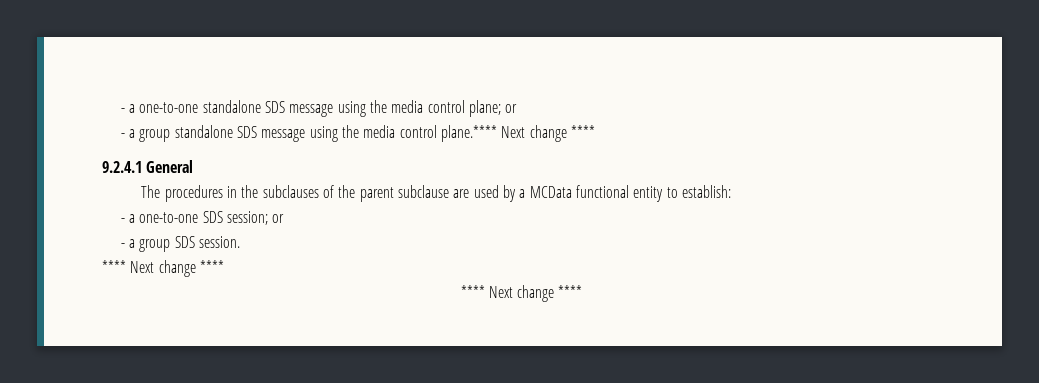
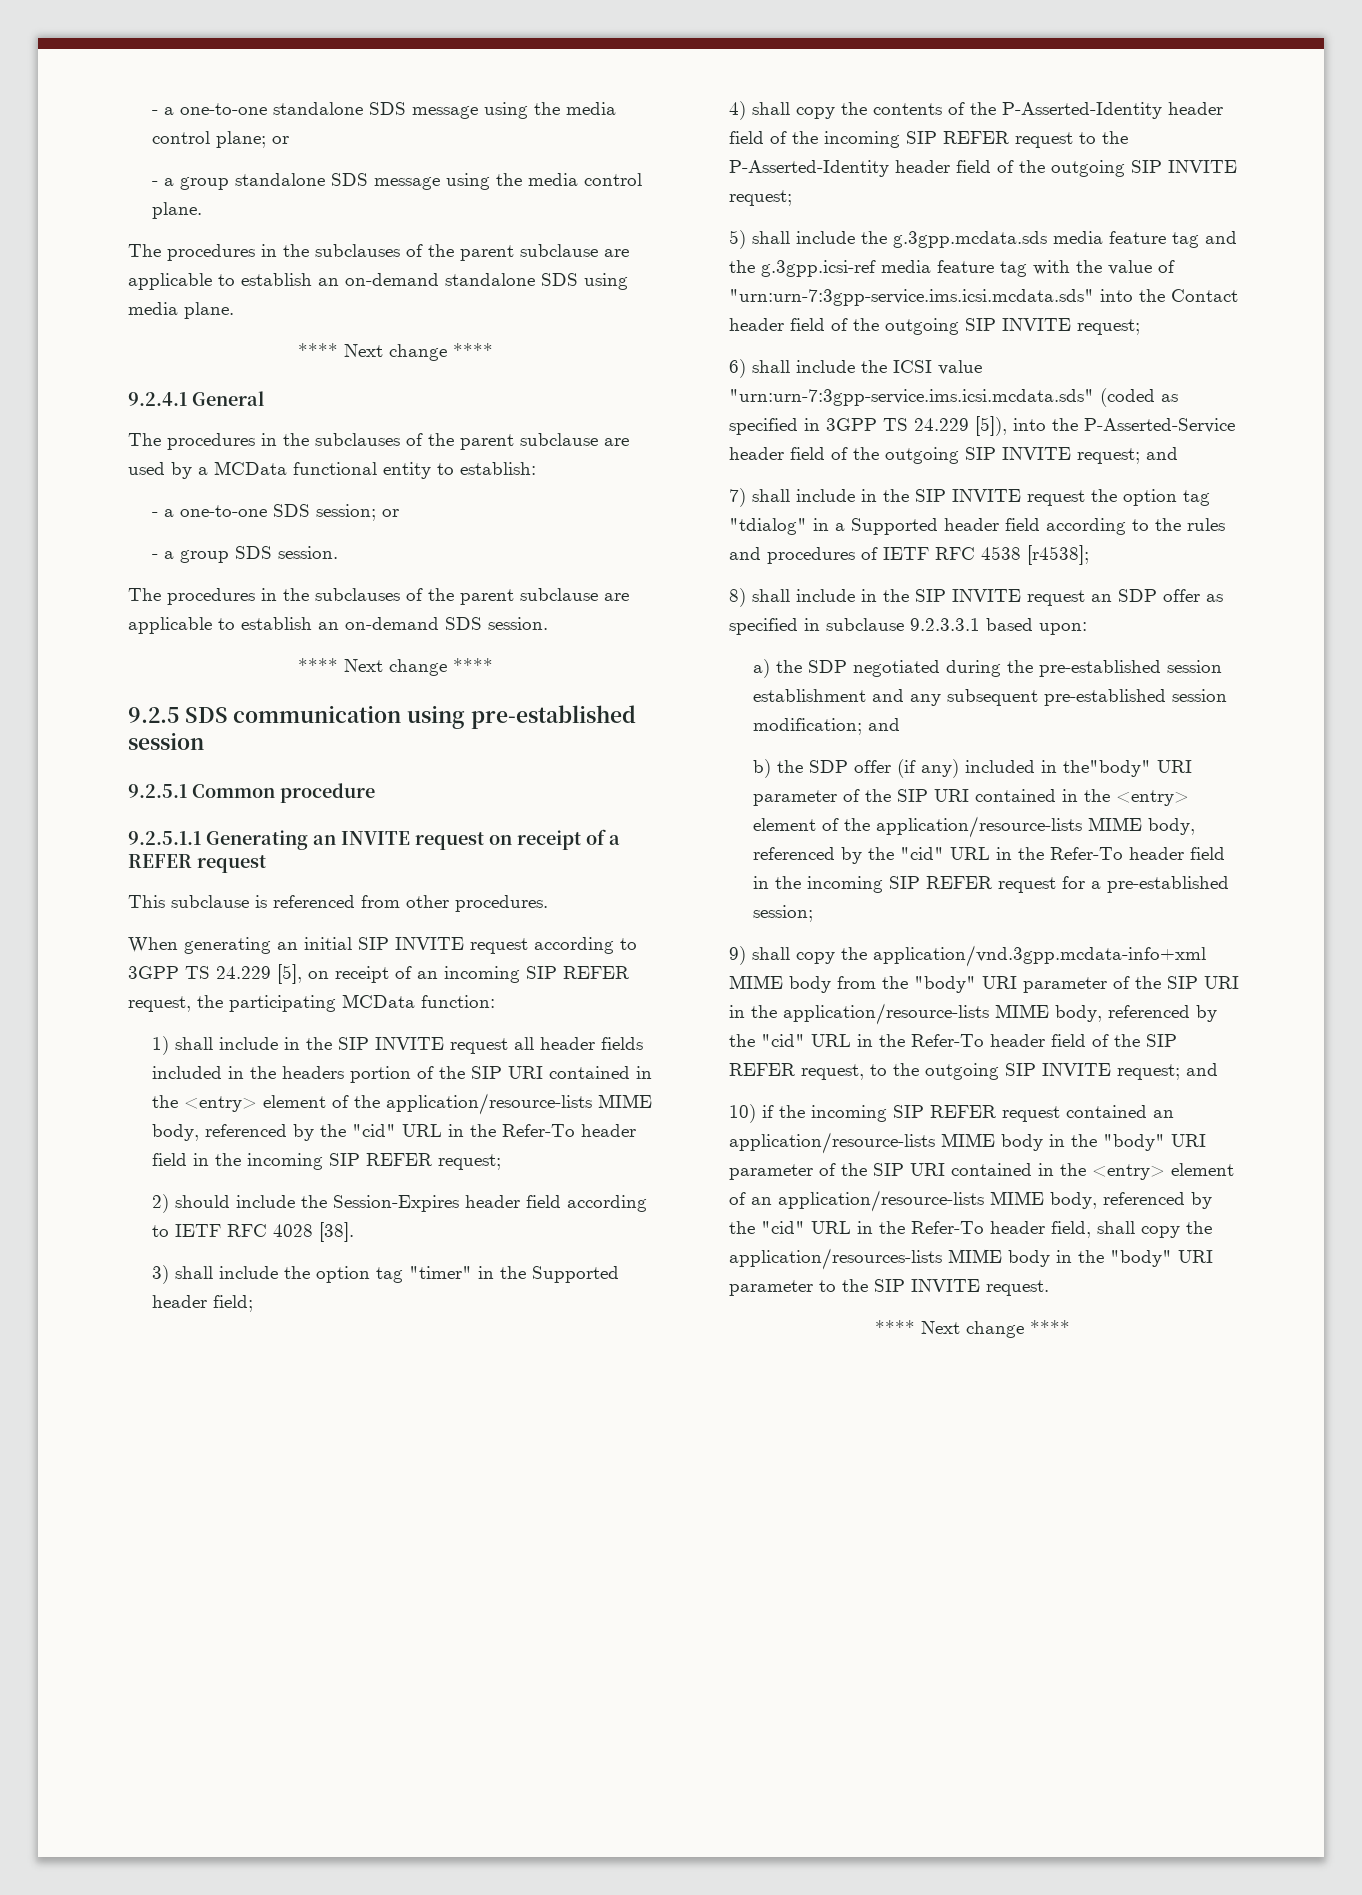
- - a group standalone SDS message using the media control plane.**** Next change ****
+ - a group standalone SDS message using the media control plane.
+ The procedures in the subclauses of the parent subclause are applicable to establish an on-demand standalone SDS using media plane.
+ **** Next change ****
  - a group SDS session.
+ The procedures in the subclauses of the parent subclause are applicable to establish an on-demand SDS session.
  **** Next change ****
+ 9.2.5 SDS communication using pre-established session
+ 9.2.5.1 Common procedure
+ 9.2.5.1.1 Generating an INVITE request on receipt of a REFER request
+ This subclause is referenced from other procedures.
+ When generating an initial SIP INVITE request according to 3GPP TS 24.229 [5], on receipt of an incoming SIP REFER request, the participating MCData function:
+ 1) shall include in the SIP INVITE request all header fields included in the headers portion of the SIP URI contained in the <entry> element of the application/resource-lists MIME body, referenced by the "cid" URL in the Refer-To header field in the incoming SIP REFER request;
+ 2) should include the Session-Expires header field according to IETF RFC 4028 [38].
+ 3) shall include the option tag "timer" in the Supported header field;
+ 4) shall copy the contents of the P-Asserted-Identity header field of the incoming SIP REFER request to the P-Asserted-Identity header field of the outgoing SIP INVITE request;
+ 5) shall include the g.3gpp.mcdata.sds media feature tag and the g.3gpp.icsi-ref media feature tag with the value of "urn:urn-7:3gpp-service.ims.icsi.mcdata.sds" into the Contact header field of the outgoing SIP INVITE request;
+ 6) shall include the ICSI value "urn:urn-7:3gpp-service.ims.icsi.mcdata.sds" (coded as specified in 3GPP TS 24.229 [5]), into the P-Asserted-Service header field of the outgoing SIP INVITE request; and
+ 7) shall include in the SIP INVITE request the option tag "tdialog" in a Supported header field according to the rules and procedures of IETF RFC 4538 [r4538];
+ 8) shall include in the SIP INVITE request an SDP offer as specified in subclause 9.2.3.3.1 based upon:
+ a) the SDP negotiated during the pre-established session establishment and any subsequent pre-established session modification; and
+ b) the SDP offer (if any) included in the"body" URI parameter of the SIP URI contained in the <entry> element of the application/resource-lists MIME body, referenced by the "cid" URL in the Refer-To header field in the incoming SIP REFER request for a pre-established session;
+ 9) shall copy the application/vnd.3gpp.mcdata-info+xml MIME body from the "body" URI parameter of the SIP URI in the application/resource-lists MIME body, referenced by the "cid" URL in the Refer-To header field of the SIP REFER request, to the outgoing SIP INVITE request; and
+ 10) if the incoming SIP REFER request contained an application/resource-lists MIME body in the "body" URI parameter of the SIP URI contained in the <entry> element of an application/resource-lists MIME body, referenced by the "cid" URL in the Refer-To header field, shall copy the application/resources-lists MIME body in the "body" URI parameter to the SIP INVITE request.

